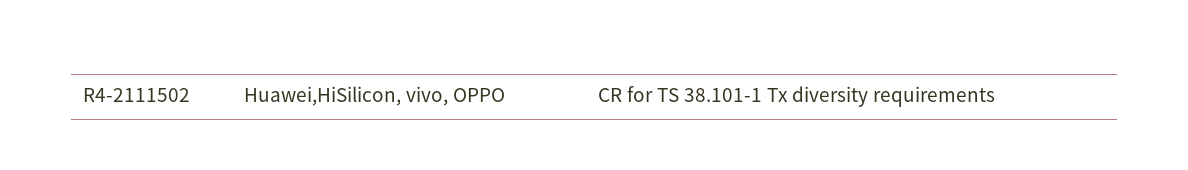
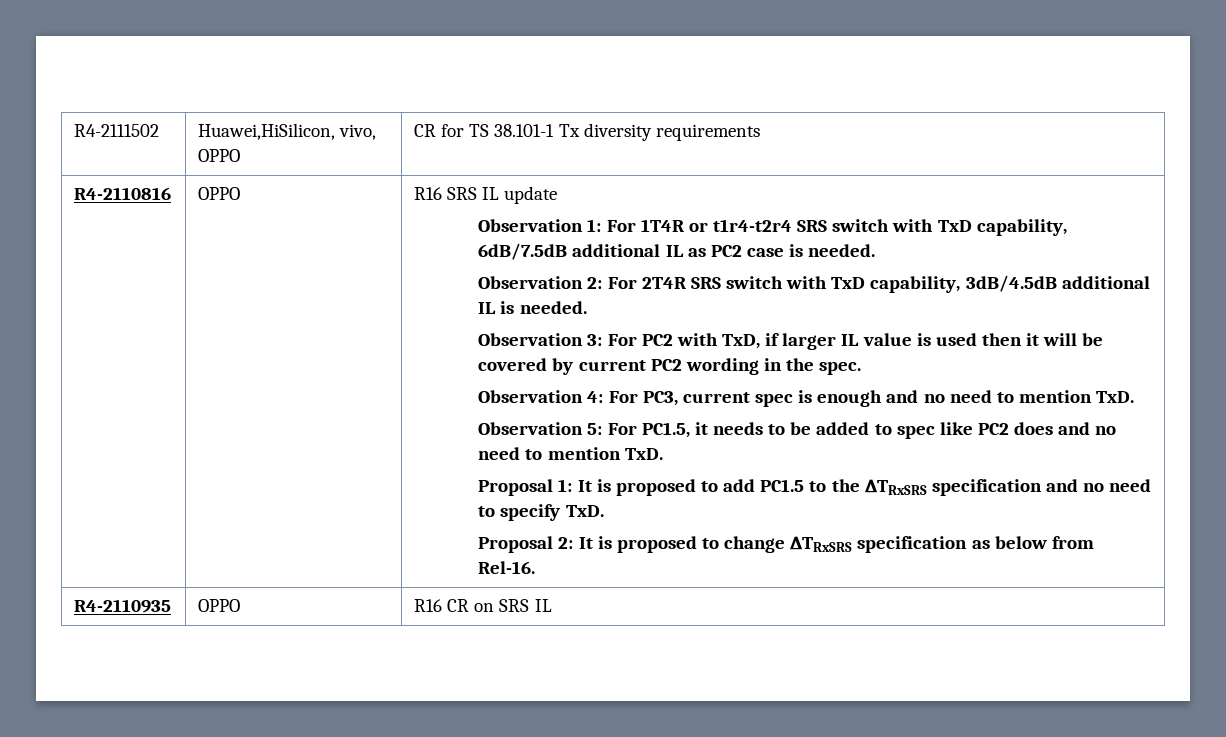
+ R4-2110816 | OPPO | R16 SRS IL update
+ Observation 1: For 1T4R or t1r4-t2r4 SRS switch with TxD capability, 6dB/7.5dB additional IL as PC2 case is needed.
+ Observation 2: For 2T4R SRS switch with TxD capability, 3dB/4.5dB additional IL is needed.
+ Observation 3: For PC2 with TxD, if larger IL value is used then it will be covered by current PC2 wording in the spec.
+ Observation 4: For PC3, current spec is enough and no need to mention TxD.
+ Observation 5: For PC1.5, it needs to be added to spec like PC2 does and no need to mention TxD.
+ Proposal 1: It is proposed to add PC1.5 to the ∆TRxSRS specification and no need to specify TxD.
+ Proposal 2: It is proposed to change ∆TRxSRS specification as below from Rel-16.
+ R4-2110935 | OPPO | R16 CR on SRS IL

